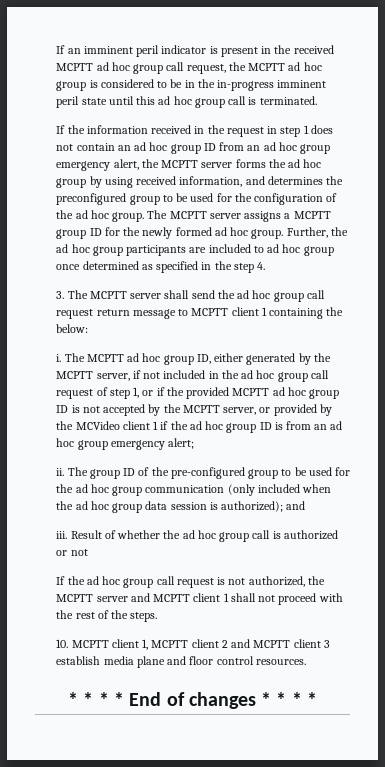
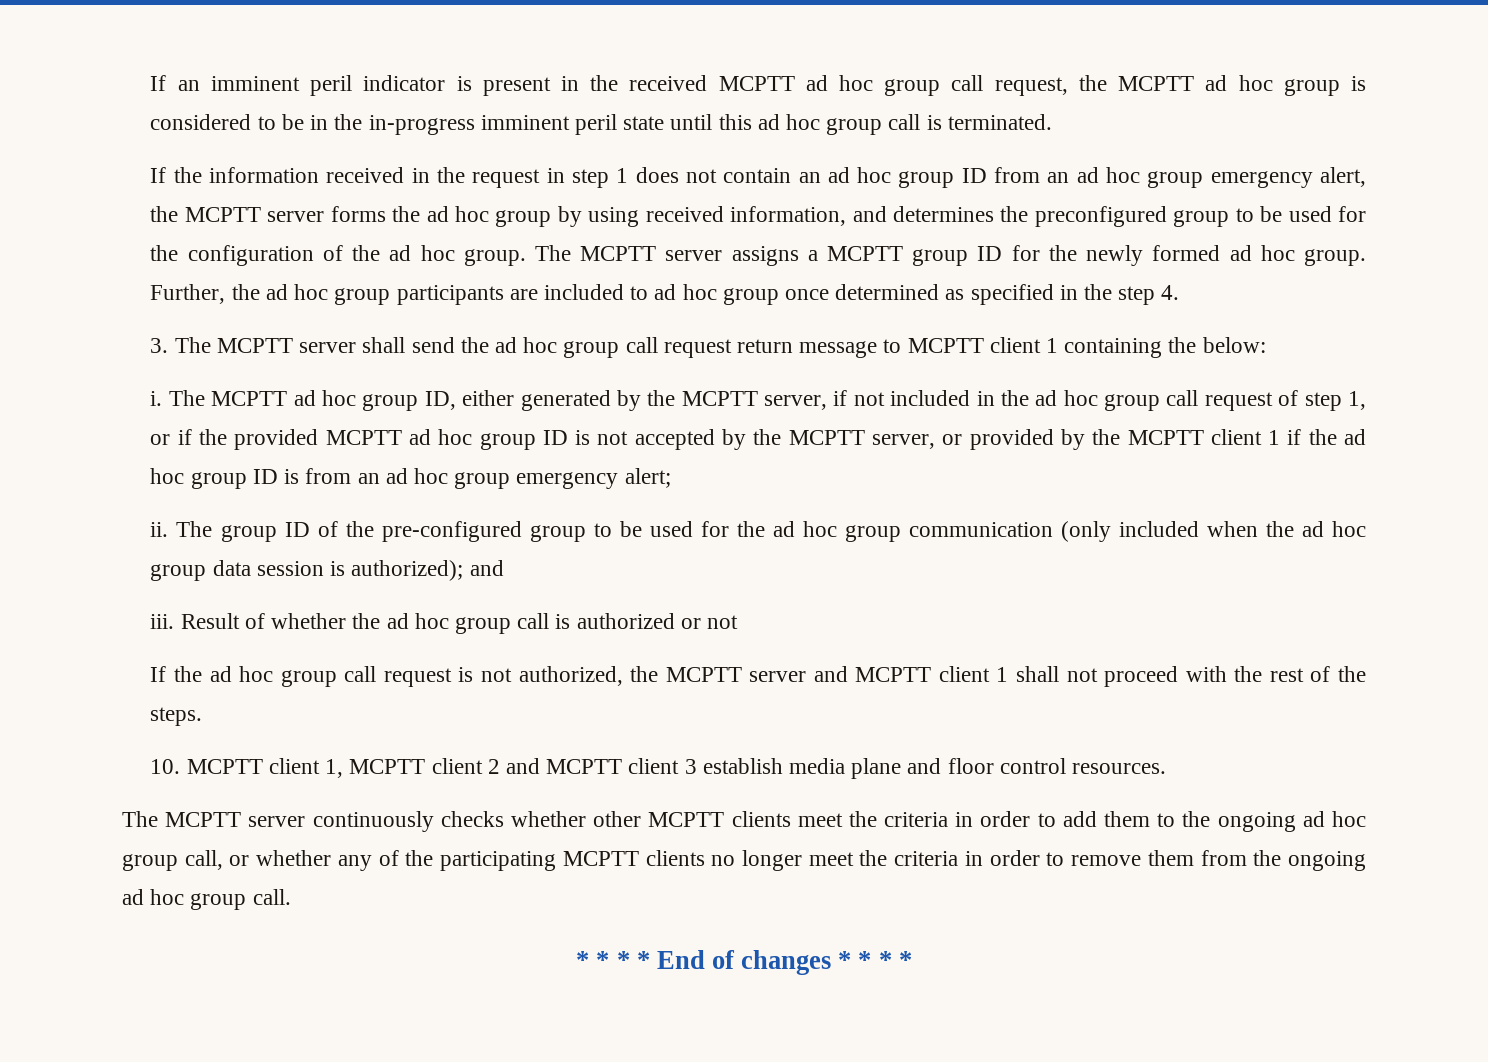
- The MCPTT ad hoc group ID, either generated by the MCPTT server, if not included in the ad hoc group call request of step 1, or if the provided MCPTT ad hoc group ID is not accepted by the MCPTT server, or provided by the MCVideo client 1 if the ad hoc group ID is from an ad hoc group emergency alert;
+ The MCPTT ad hoc group ID, either generated by the MCPTT server, if not included in the ad hoc group call request of step 1, or if the provided MCPTT ad hoc group ID is not accepted by the MCPTT server, or provided by the MCPTT client 1 if the ad hoc group ID is from an ad hoc group emergency alert;
+ The MCPTT server continuously checks whether other MCPTT clients meet the criteria in order to add them to the ongoing ad hoc group call, or whether any of the participating MCPTT clients no longer meet the criteria in order to remove them from the ongoing ad hoc group call.

